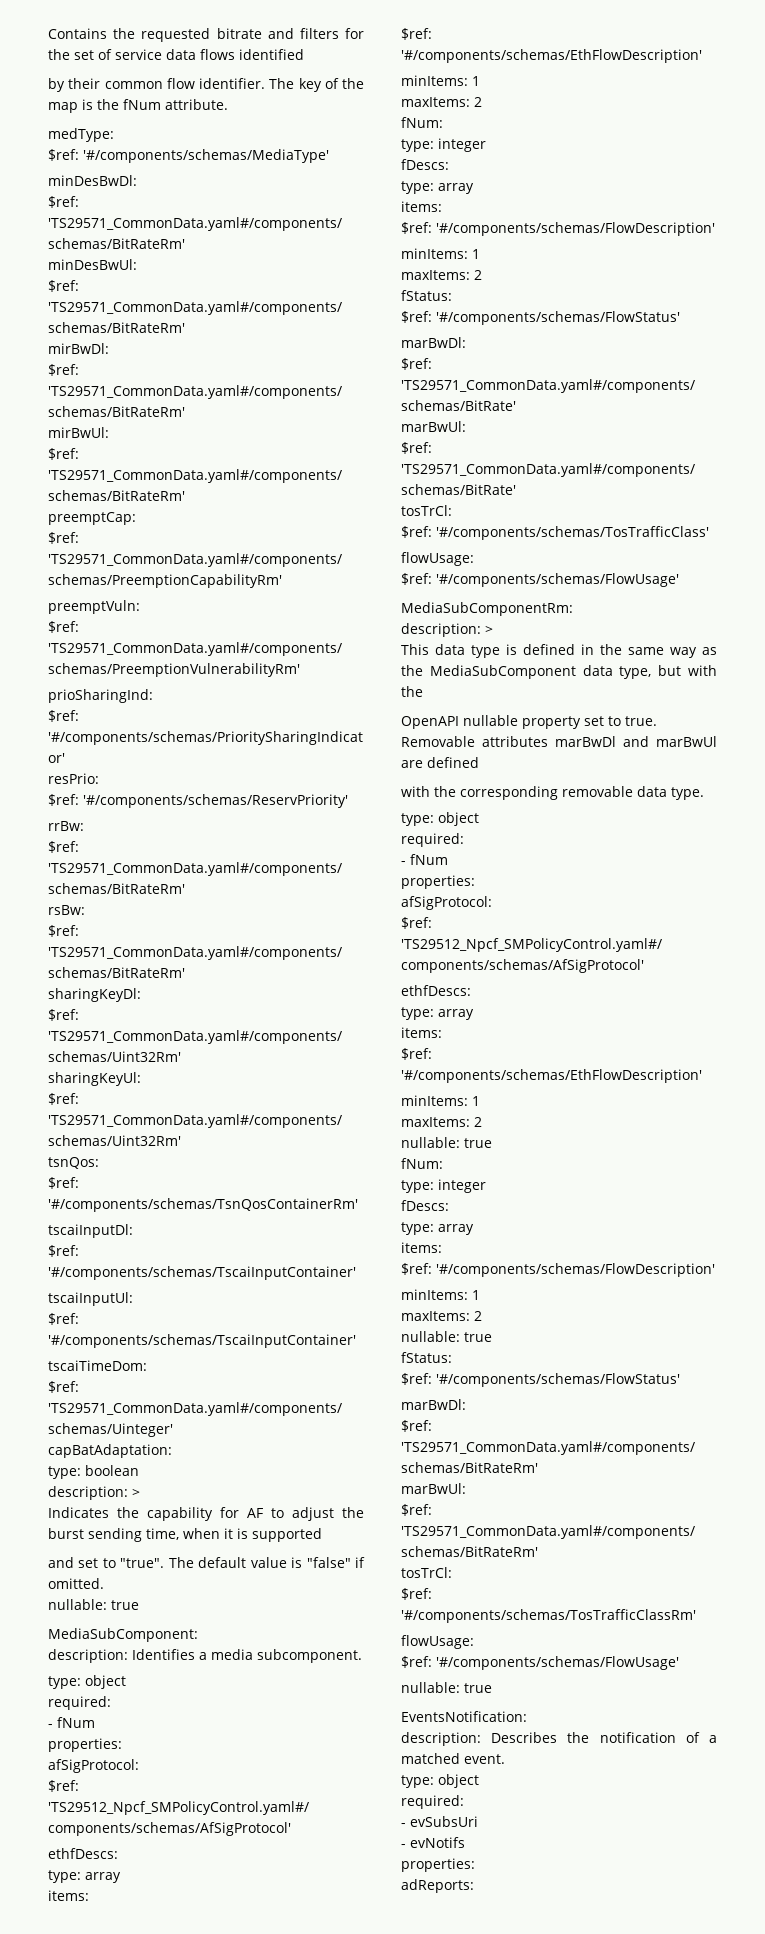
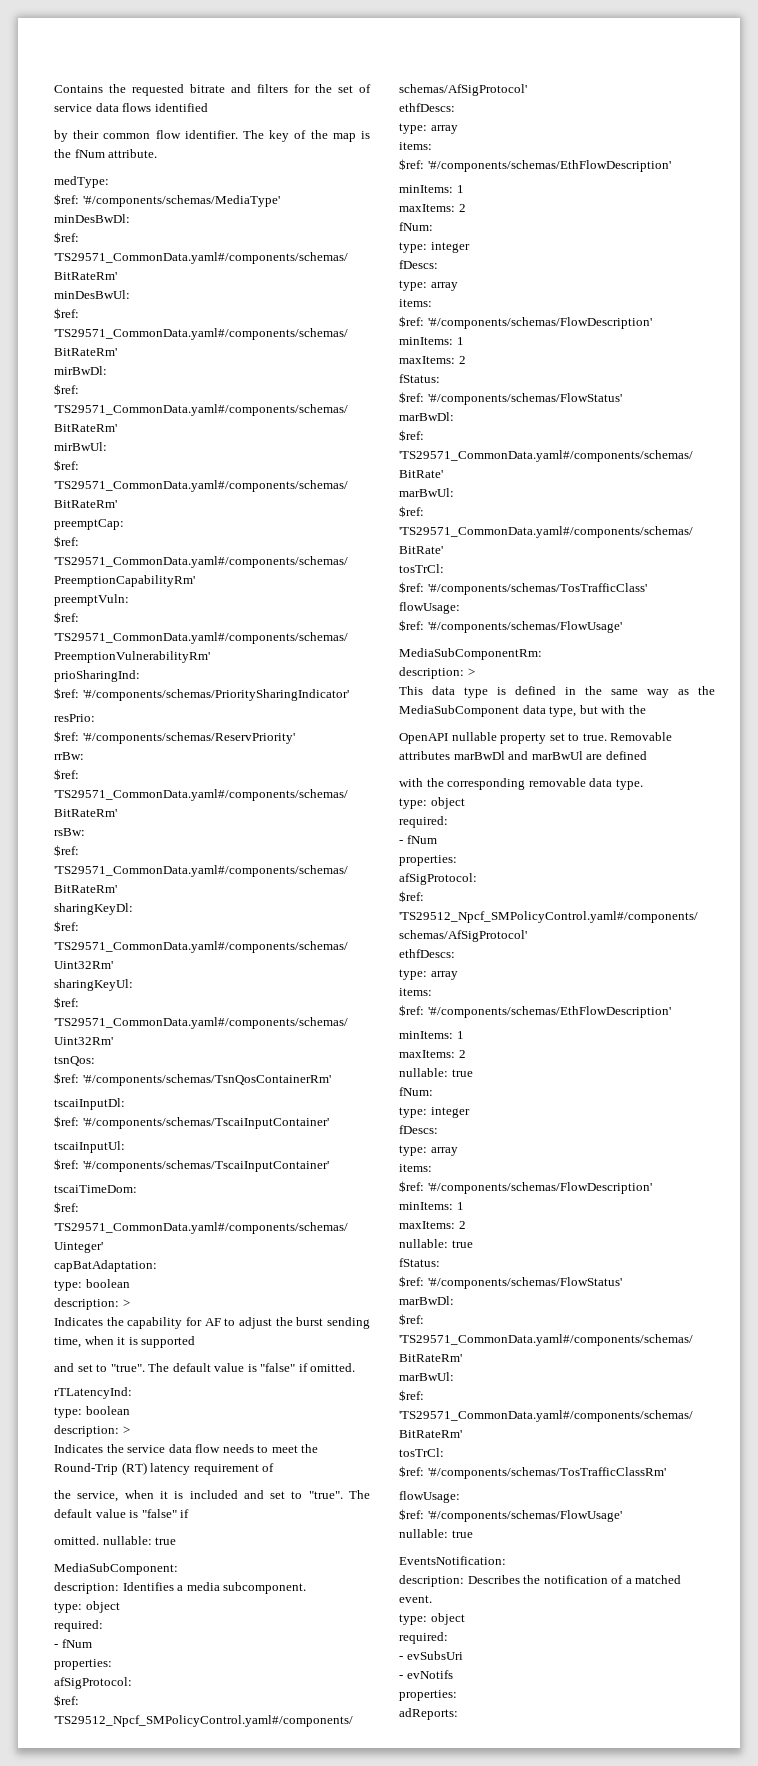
  The default value is "false" if omitted.
- nullable: true
+ rTLatencyInd:
+ type: boolean
+ description: >
+ Indicates the service data flow needs to meet the Round-Trip (RT) latency requirement of
+ the service, when it is included and set to "true". The default value is "false" if
+ omitted. nullable: true

